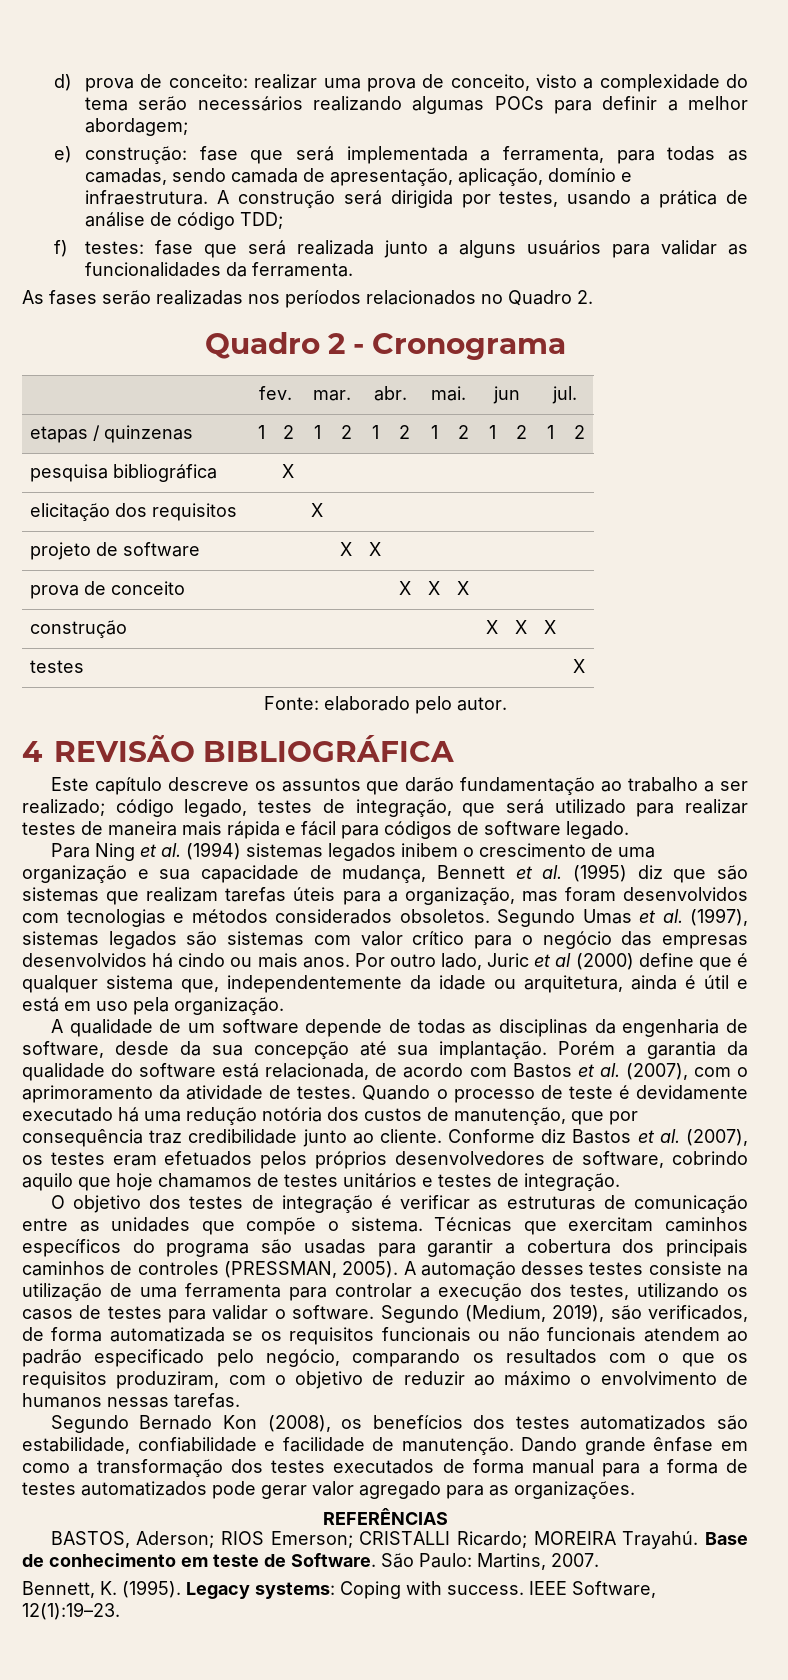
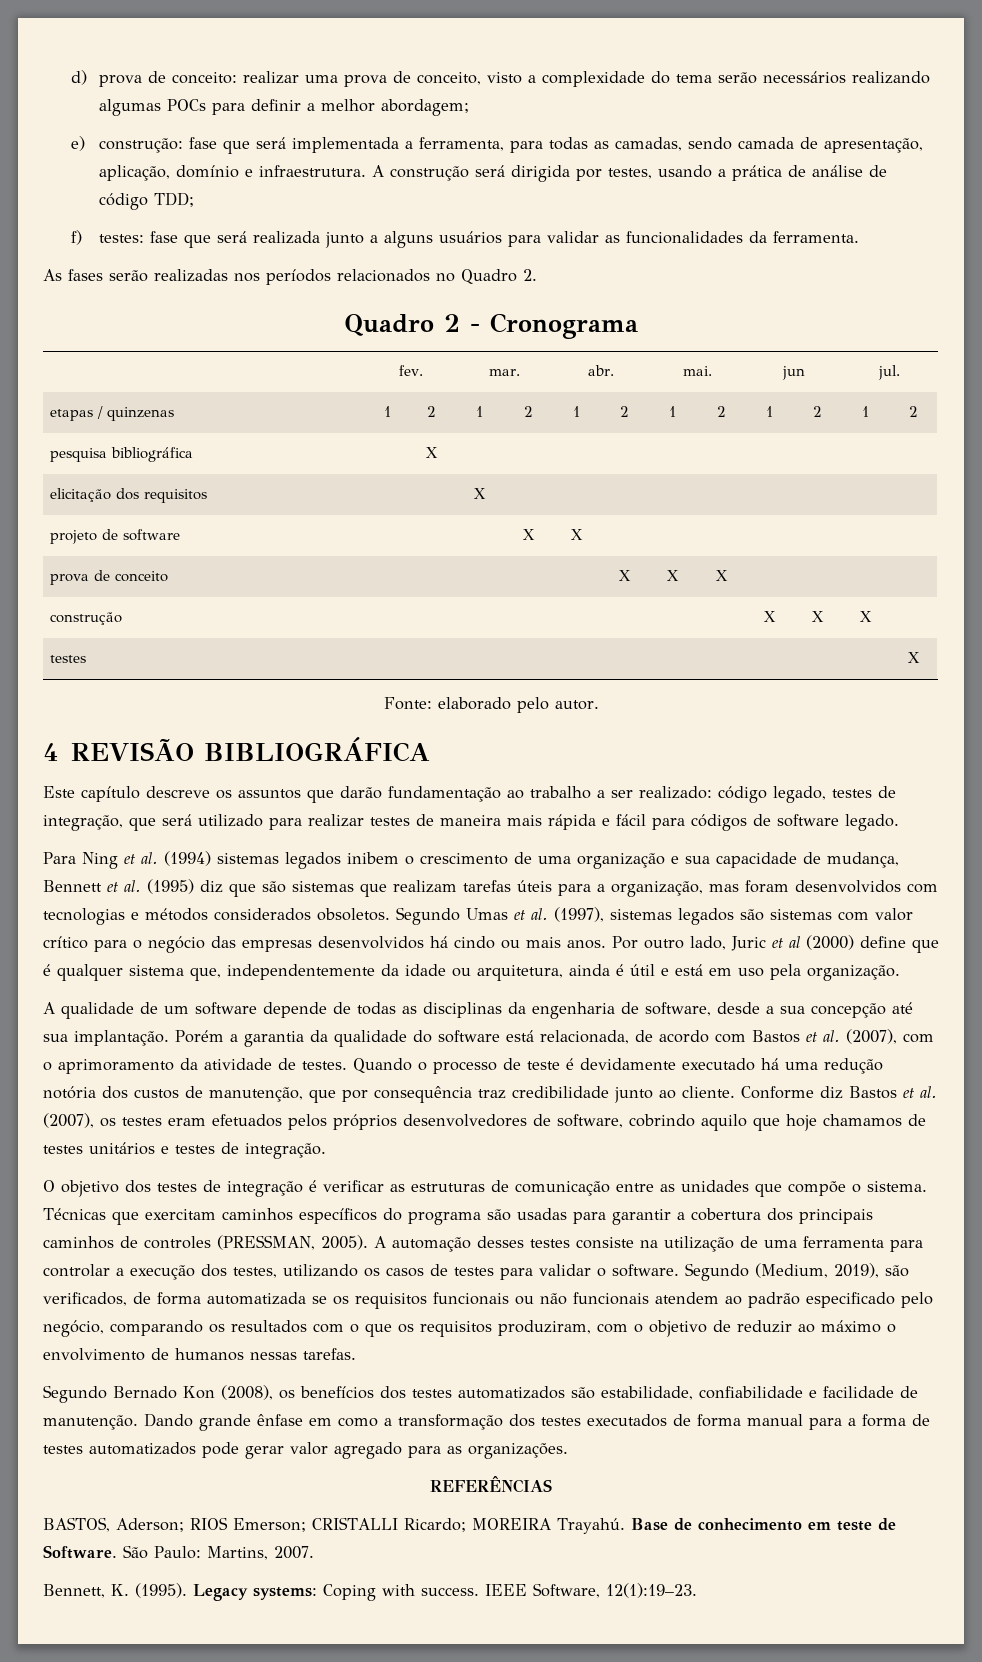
- Este capítulo descreve os assuntos que darão fundamentação ao trabalho a ser realizado; código legado, testes de integração, que será utilizado para realizar testes de maneira mais rápida e fácil para códigos de software legado.
+ Este capítulo descreve os assuntos que darão fundamentação ao trabalho a ser realizado: código legado, testes de integração, que será utilizado para realizar testes de maneira mais rápida e fácil para códigos de software legado.
- A qualidade de um software depende de todas as disciplinas da engenharia de software, desde da sua concepção até sua implantação.
+ A qualidade de um software depende de todas as disciplinas da engenharia de software, desde a sua concepção até sua implantação.

